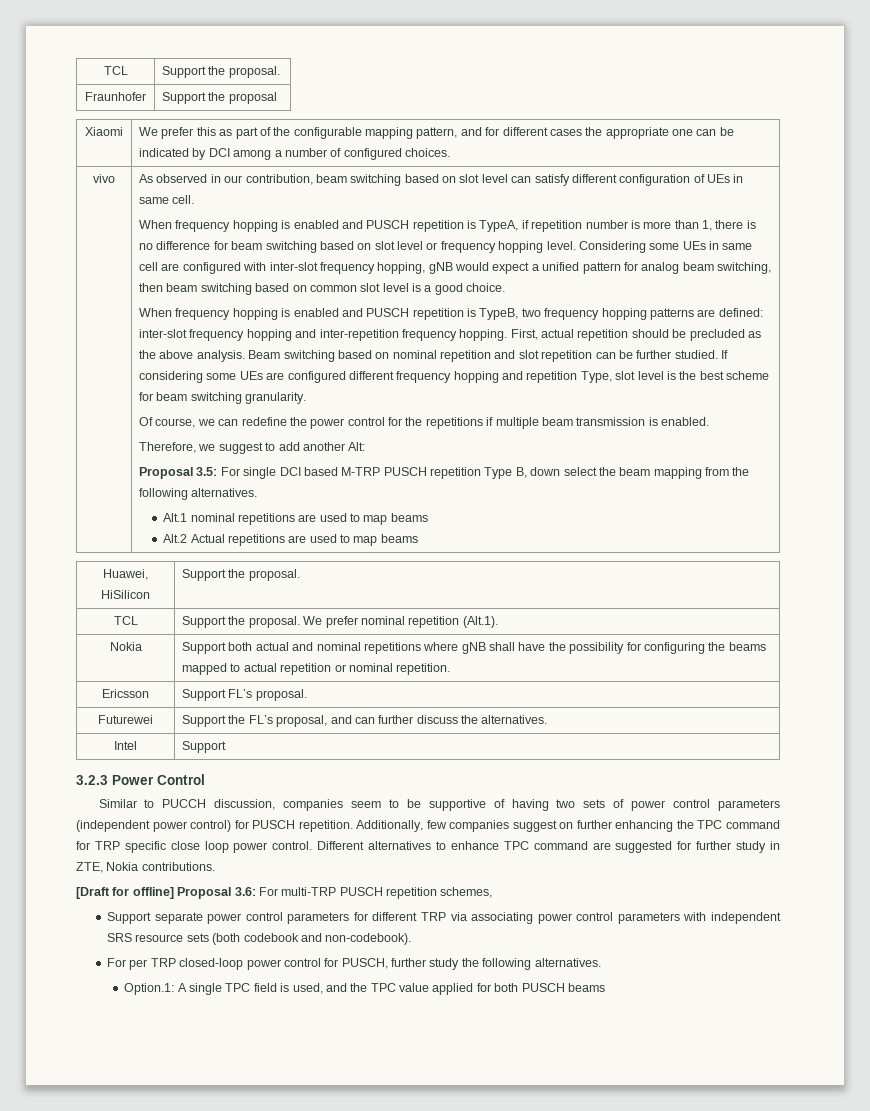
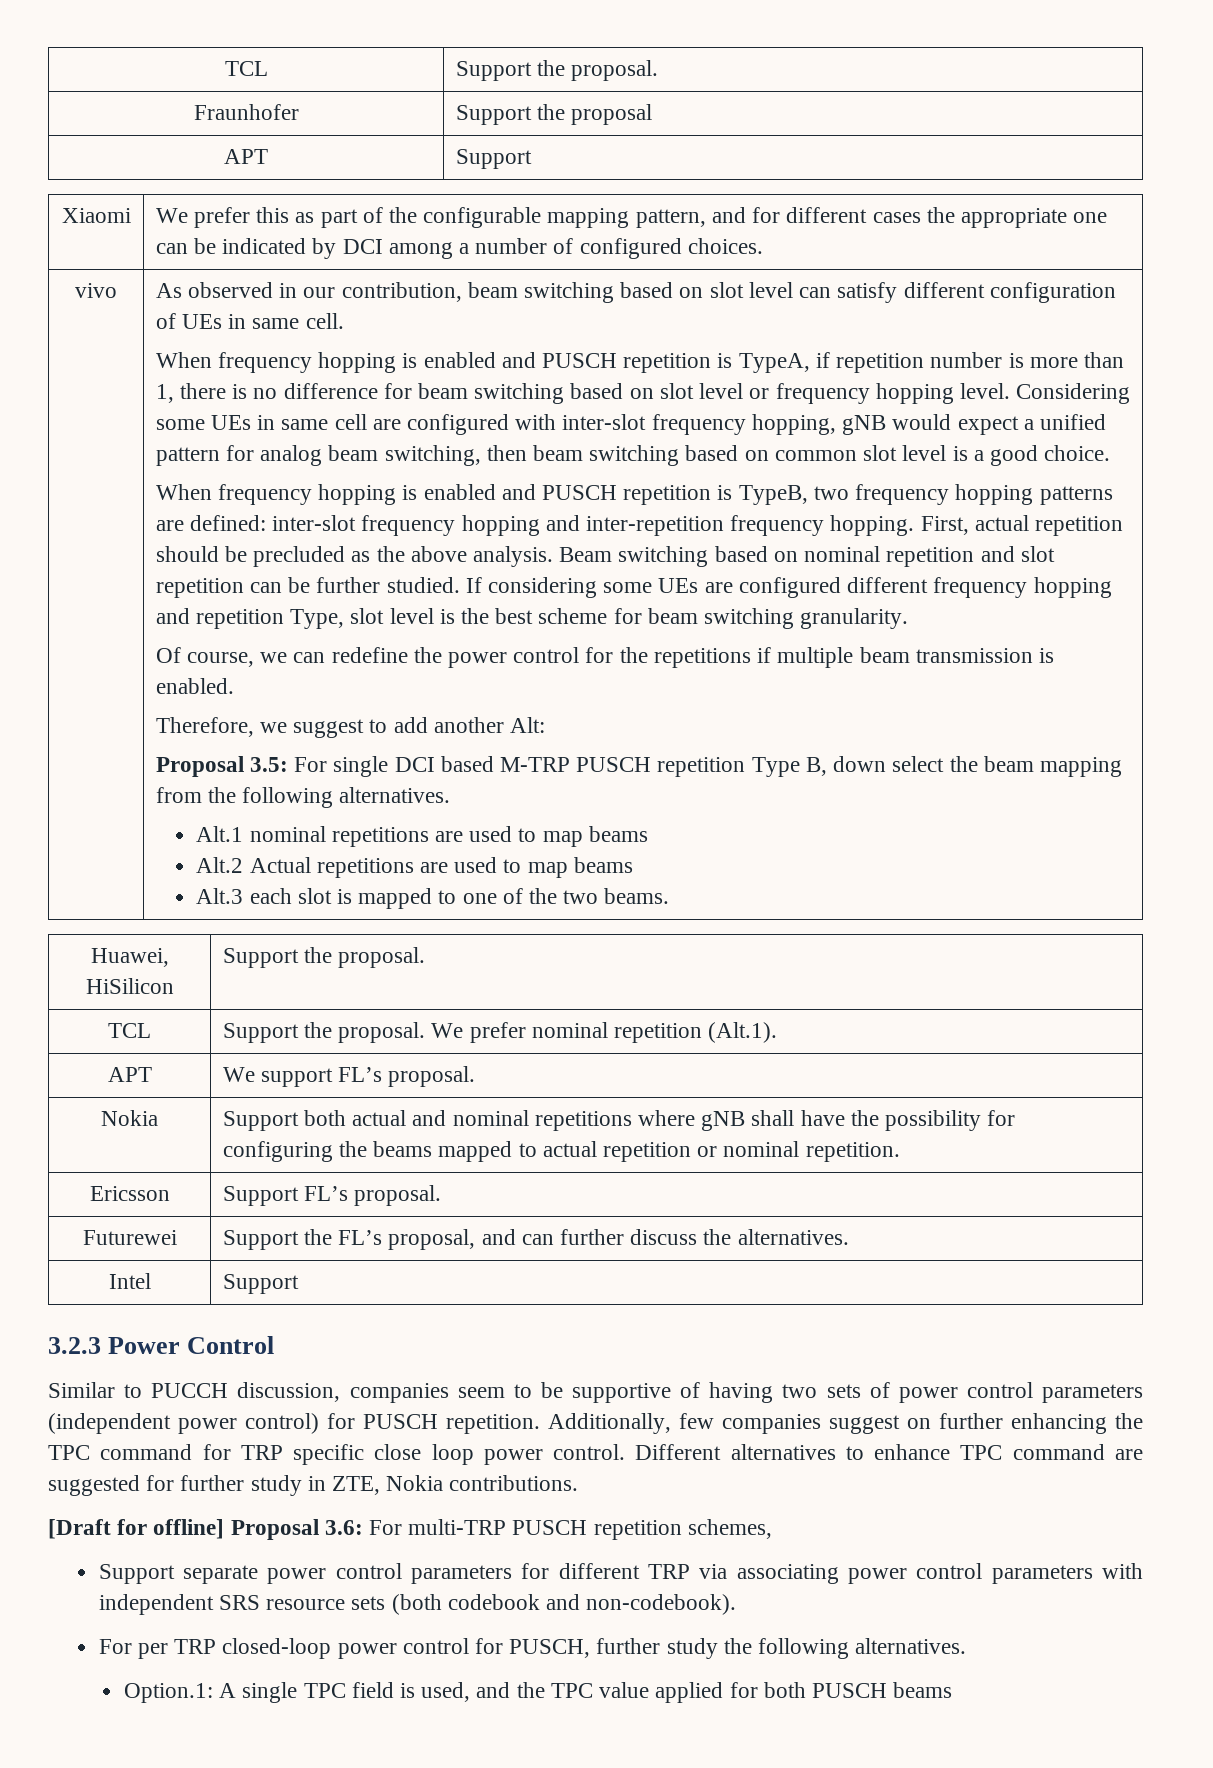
+ APT | Support
+ Alt.3 each slot is mapped to one of the two beams.
+ APT | We support FL’s proposal.

